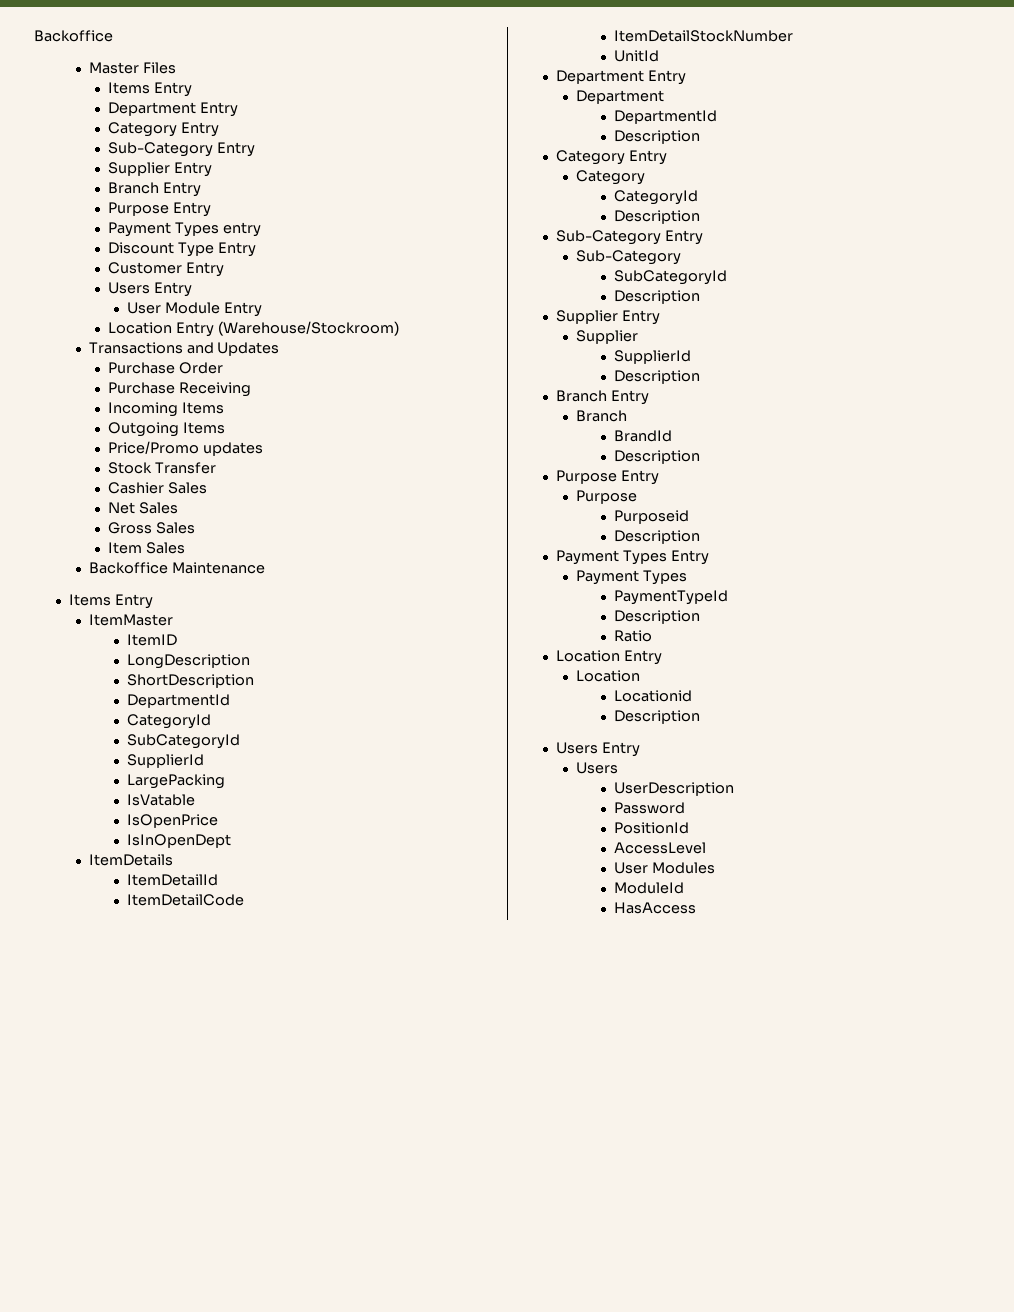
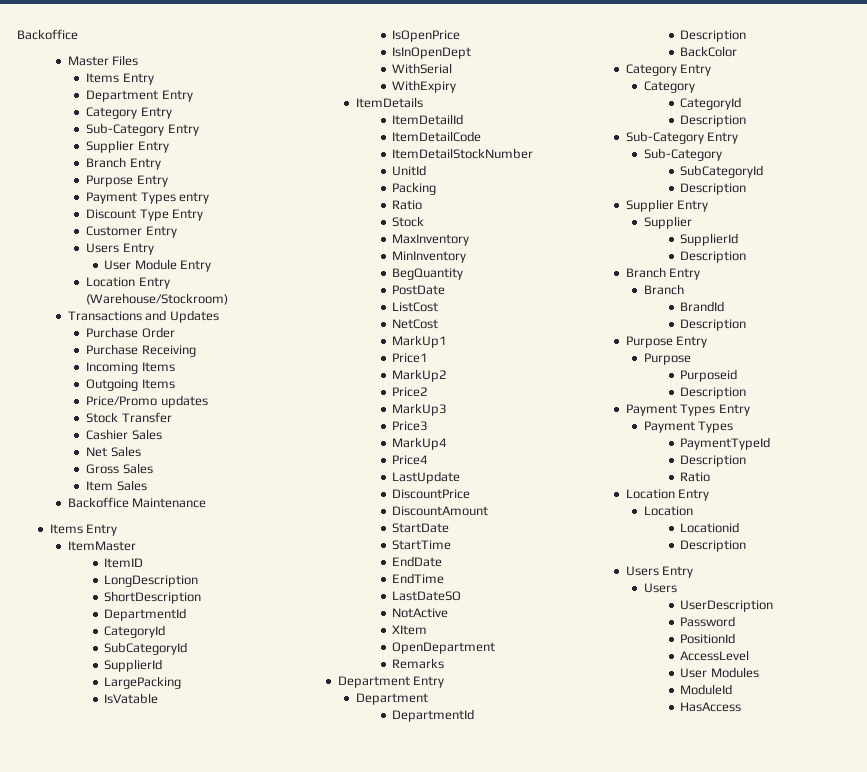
+ WithSerial
+ WithExpiry
+ Packing
+ Ratio
+ Stock
+ MaxInventory
+ MinInventory
+ BegQuantity
+ PostDate
+ ListCost
+ NetCost
+ MarkUp1
+ Price1
+ MarkUp2
+ Price2
+ MarkUp3
+ Price3
+ MarkUp4
+ Price4
+ LastUpdate
+ DiscountPrice
+ DiscountAmount
+ StartDate
+ StartTime
+ EndDate
+ EndTime
+ LastDateSO
+ NotActive
+ XItem
+ OpenDepartment
+ Remarks
+ BackColor

